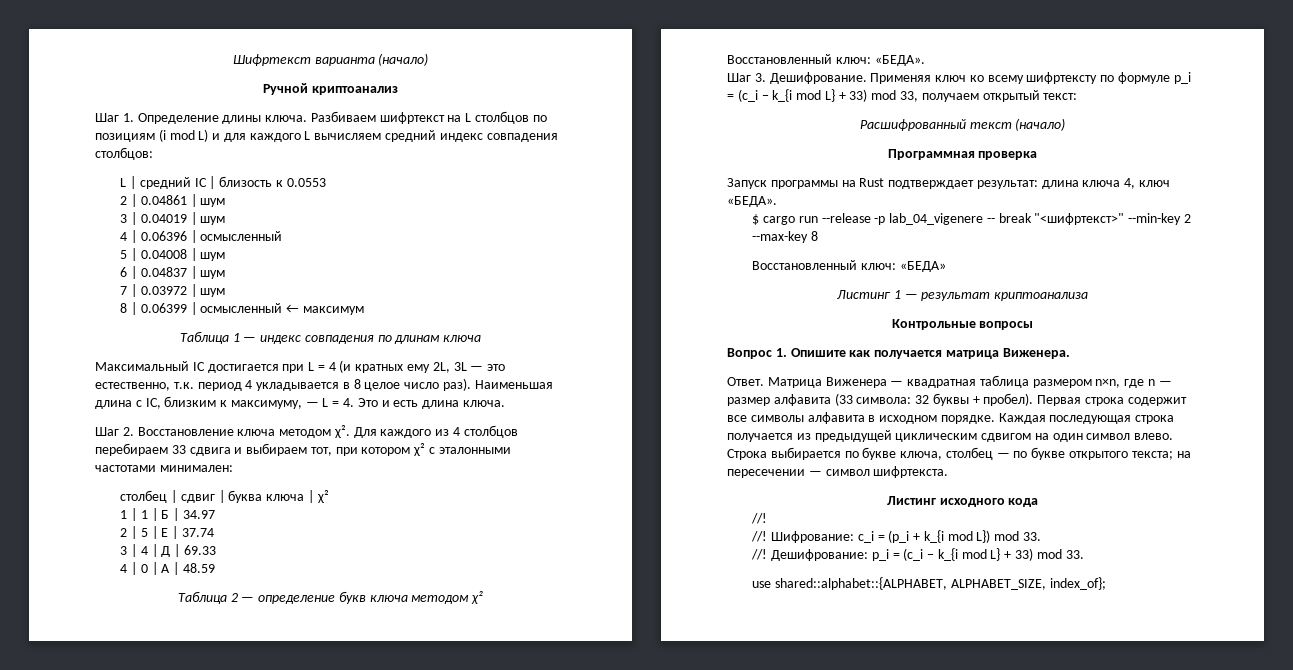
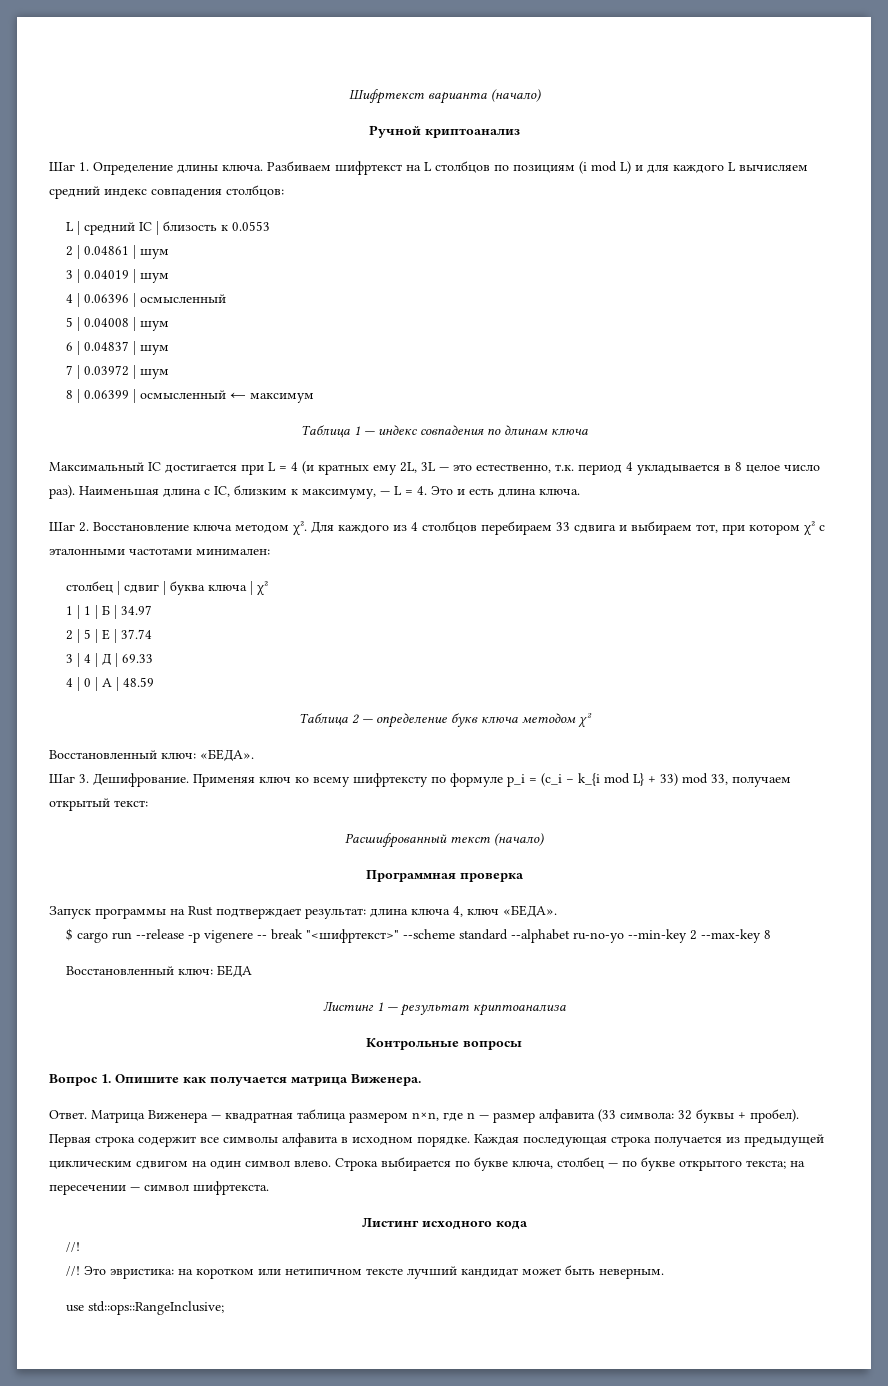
- $ cargo run --release -p lab_04_vigenere -- break "<шифртекст>" --min-key 2 --max-key 8
+ $ cargo run --release -p vigenere -- break "<шифртекст>" --scheme standard --alphabet ru-no-yo --min-key 2 --max-key 8
- Восстановленный ключ: «БЕДА»
+ Восстановленный ключ: БЕДА
- Шифрование: c_i = (p_i + k_{i mod L}) mod 33.
- //! Дешифрование: p_i = (c_i − k_{i mod L} + 33) mod 33.
- use shared::alphabet::{ALPHABET, ALPHABET_SIZE, index_of};
+ Это эвристика: на коротком или нетипичном тексте лучший кандидат может быть неверным.
+ use std::ops::RangeInclusive;

